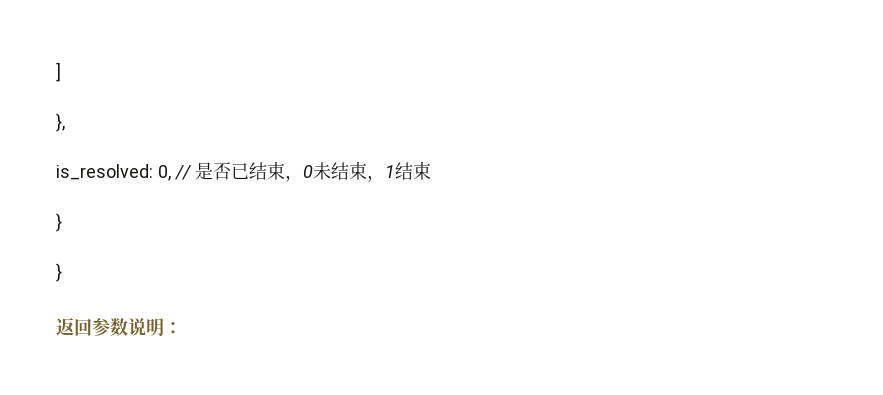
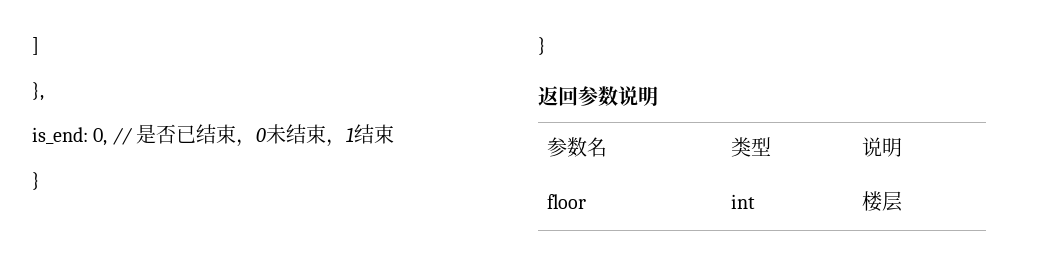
- is_resolved: 0, // 是否已结束，0未结束，1结束
+ is_end: 0, // 是否已结束，0未结束，1结束
- 返回参数说明：
+ 返回参数说明
+ 参数名 | 类型 | 说明
+ floor | int | 楼层

